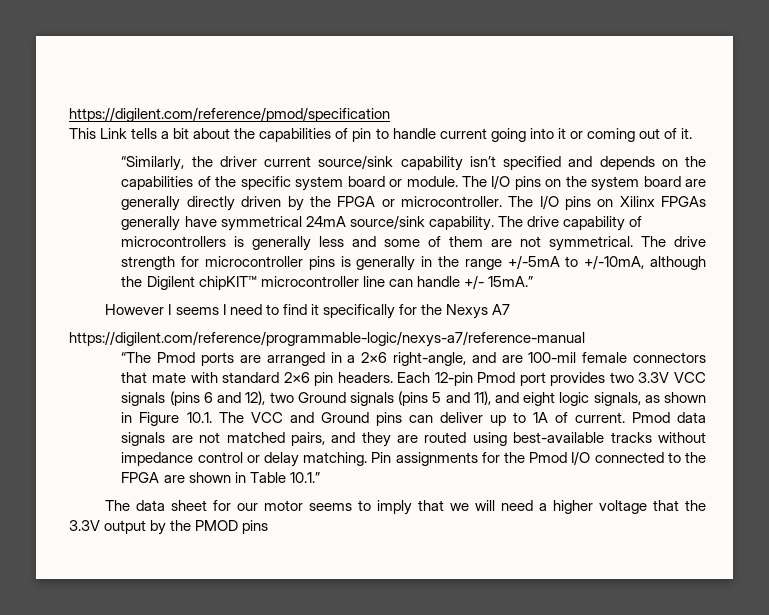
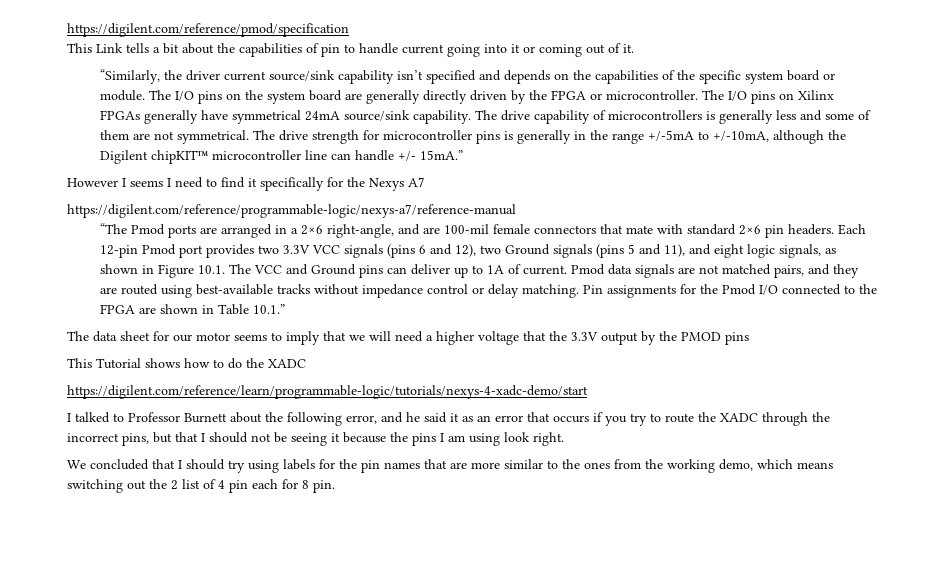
+ This Tutorial shows how to do the XADC
+ https://digilent.com/reference/learn/programmable-logic/tutorials/nexys-4-xadc-demo/start
+ I talked to Professor Burnett about the following error, and he said it as an error that occurs if you try to route the XADC through the incorrect pins, but that I should not be seeing it because the pins I am using look right.
+ We concluded that I should try using labels for the pin names that are more similar to the ones from the working demo, which means switching out the 2 list of 4 pin each for 8 pin.

